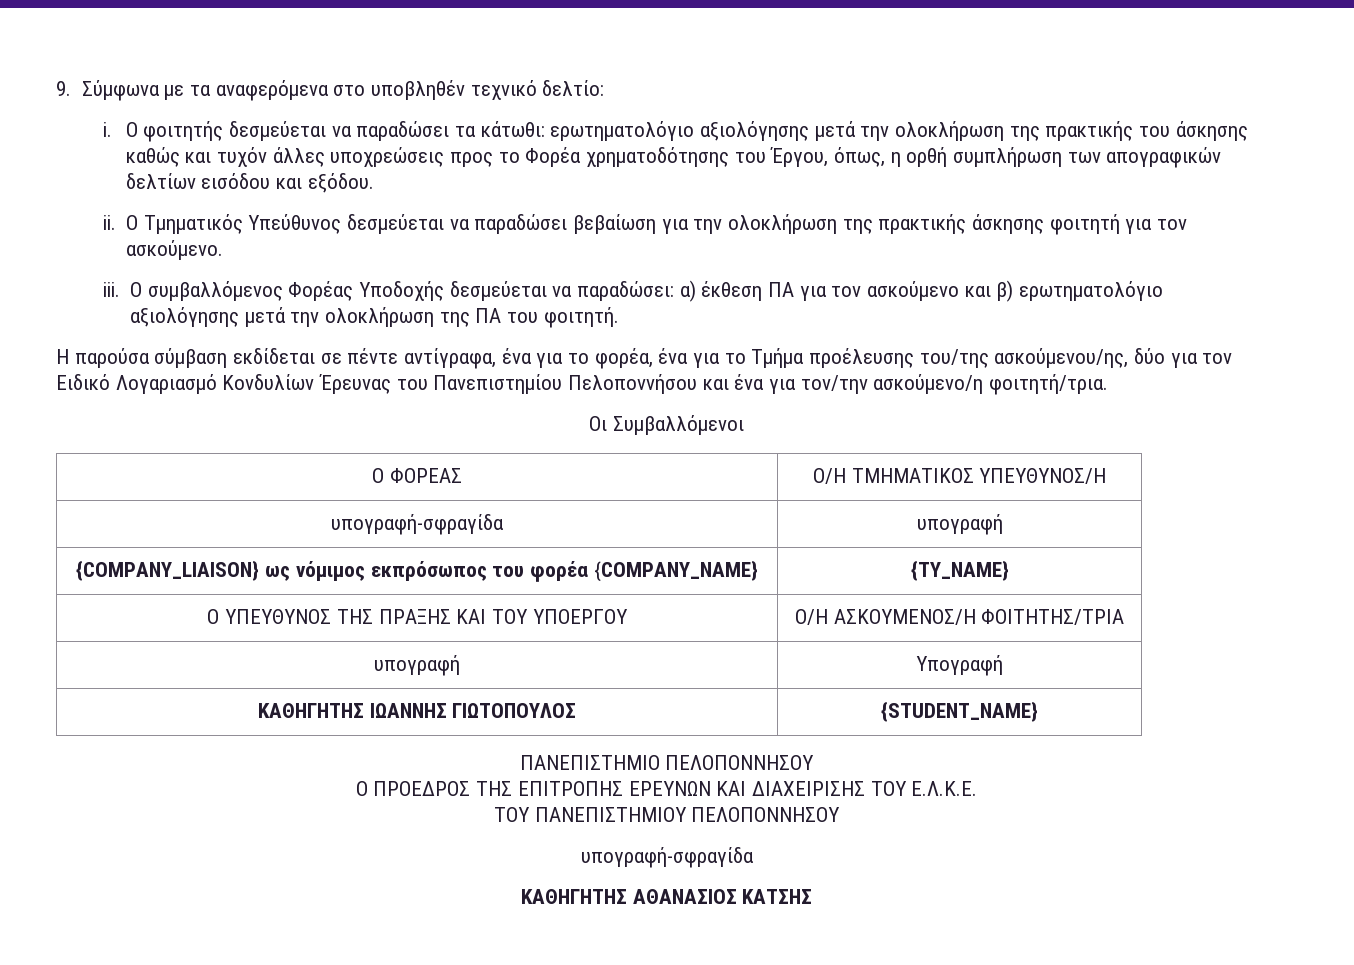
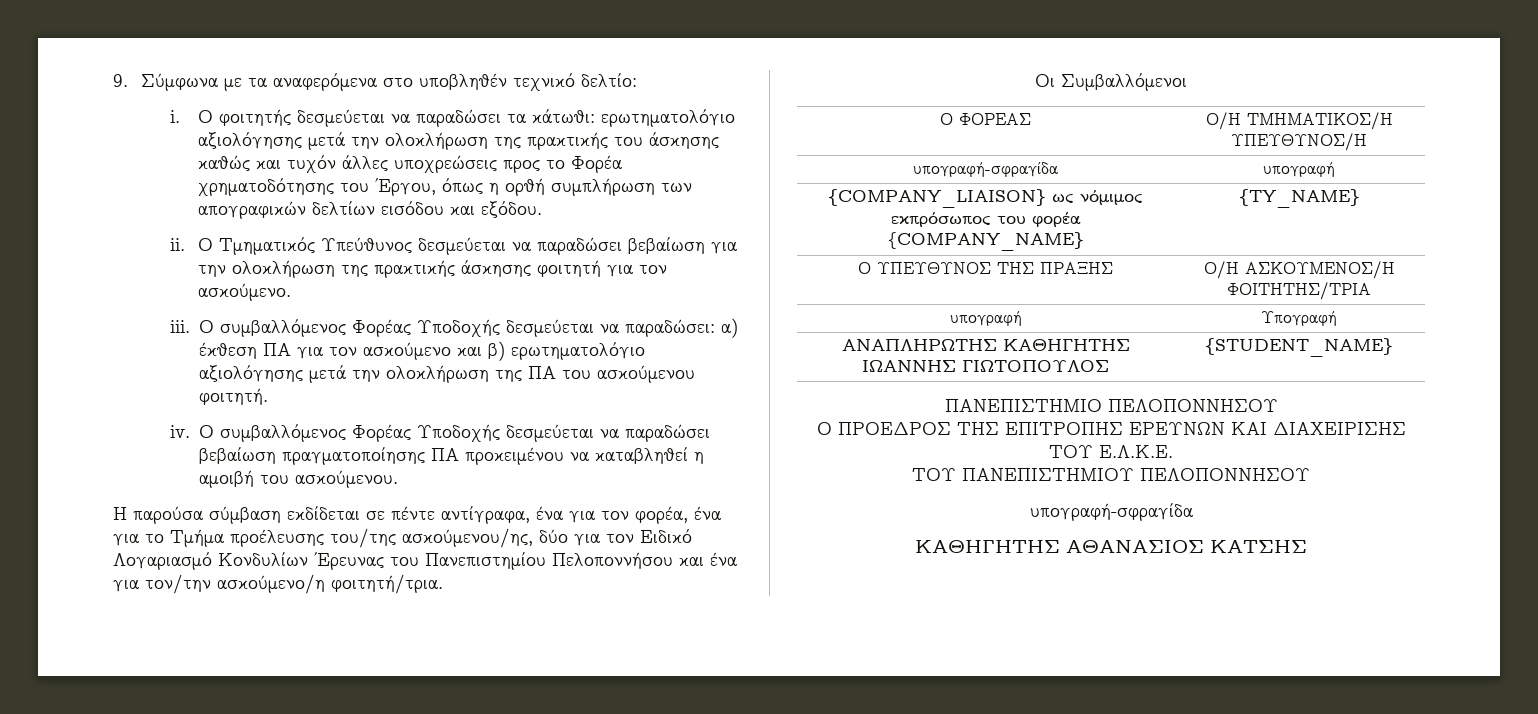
- Ο φοιτητής δεσμεύεται να παραδώσει τα κάτωθι: ερωτηματολόγιο αξιολόγησης μετά την ολοκλήρωση της πρακτικής του άσκησης καθώς και τυχόν άλλες υποχρεώσεις προς το Φορέα χρηματοδότησης του Έργου, όπως, η ορθή συμπλήρωση των απογραφικών δελτίων εισόδου και εξόδου.
+ Ο φοιτητής δεσμεύεται να παραδώσει τα κάτωθι: ερωτηματολόγιο αξιολόγησης μετά την ολοκλήρωση της πρακτικής του άσκησης καθώς και τυχόν άλλες υποχρεώσεις προς το Φορέα χρηματοδότησης του Έργου, όπως η ορθή συμπλήρωση των απογραφικών δελτίων εισόδου και εξόδου.
- Ο συμβαλλόμενος Φορέας Υποδοχής δεσμεύεται να παραδώσει: α) έκθεση ΠΑ για τον ασκούμενο και β) ερωτηματολόγιο αξιολόγησης μετά την ολοκλήρωση της ΠΑ του φοιτητή.
+ Ο συμβαλλόμενος Φορέας Υποδοχής δεσμεύεται να παραδώσει: α) έκθεση ΠΑ για τον ασκούμενο και β) ερωτηματολόγιο αξιολόγησης μετά την ολοκλήρωση της ΠΑ του ασκούμενου φοιτητή.
+ iv. Ο συμβαλλόμενος Φορέας Υποδοχής δεσμεύεται να παραδώσει βεβαίωση πραγματοποίησης ΠΑ προκειμένου να καταβληθεί η αμοιβή του ασκούμενου.
- Η παρούσα σύμβαση εκδίδεται σε πέντε αντίγραφα, ένα για το φορέα, ένα για το Τμήμα προέλευσης του/της ασκούμενου/ης, δύο για τον Ειδικό Λογαριασμό Κονδυλίων Έρευνας του Πανεπιστημίου Πελοποννήσου και ένα για τον/την ασκούμενο/η φοιτητή/τρια.
+ Η παρούσα σύμβαση εκδίδεται σε πέντε αντίγραφα, ένα για τον φορέα, ένα για το Τμήμα προέλευσης του/της ασκούμενου/ης, δύο για τον Ειδικό Λογαριασμό Κονδυλίων Έρευνας του Πανεπιστημίου Πελοποννήσου και ένα για τον/την ασκούμενο/η φοιτητή/τρια.
- Ο ΦΟΡΕΑΣ | Ο/Η ΤΜΗΜΑΤΙΚΟΣ ΥΠΕΥΘΥΝΟΣ/Η
+ Ο ΦΟΡΕΑΣ | Ο/Η ΤΜΗΜΑΤΙΚΟΣ/Η ΥΠΕΥΘΥΝΟΣ/Η
- Ο ΥΠΕΥΘΥΝΟΣ ΤΗΣ ΠΡΑΞΗΣ ΚΑΙ ΤΟΥ ΥΠΟΕΡΓΟΥ | Ο/Η ΑΣΚΟΥΜΕΝΟΣ/Η ΦΟΙΤΗΤΗΣ/ΤΡΙΑ
+ Ο ΥΠΕΥΘΥΝΟΣ ΤΗΣ ΠΡΑΞΗΣ | Ο/Η ΑΣΚΟΥΜΕΝΟΣ/Η ΦΟΙΤΗΤΗΣ/ΤΡΙΑ
- ΚΑΘΗΓΗΤΗΣ ΙΩΑΝΝΗΣ ΓΙΩΤΟΠΟΥΛΟΣ | {STUDENT_NAME}
+ ΑΝΑΠΛΗΡΩΤΗΣ ΚΑΘΗΓΗΤΗΣ ΙΩΑΝΝΗΣ ΓΙΩΤΟΠΟΥΛΟΣ | {STUDENT_NAME}

